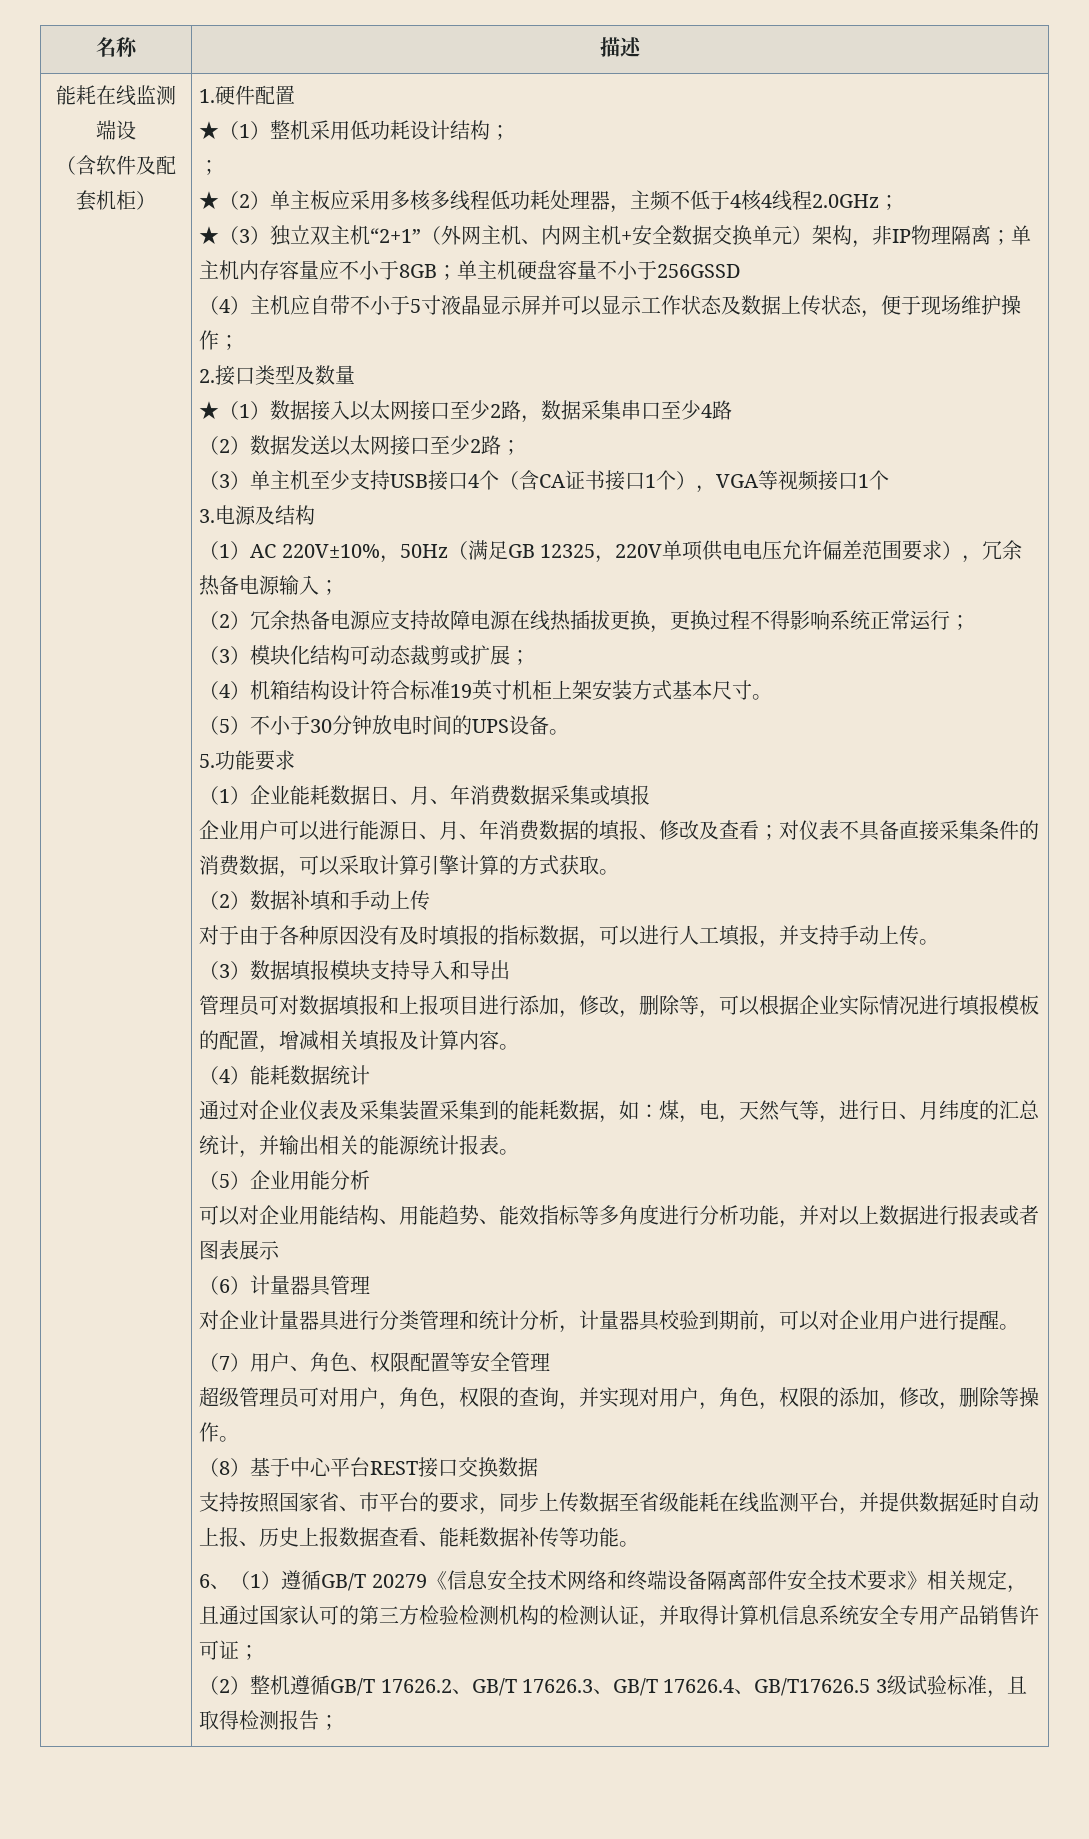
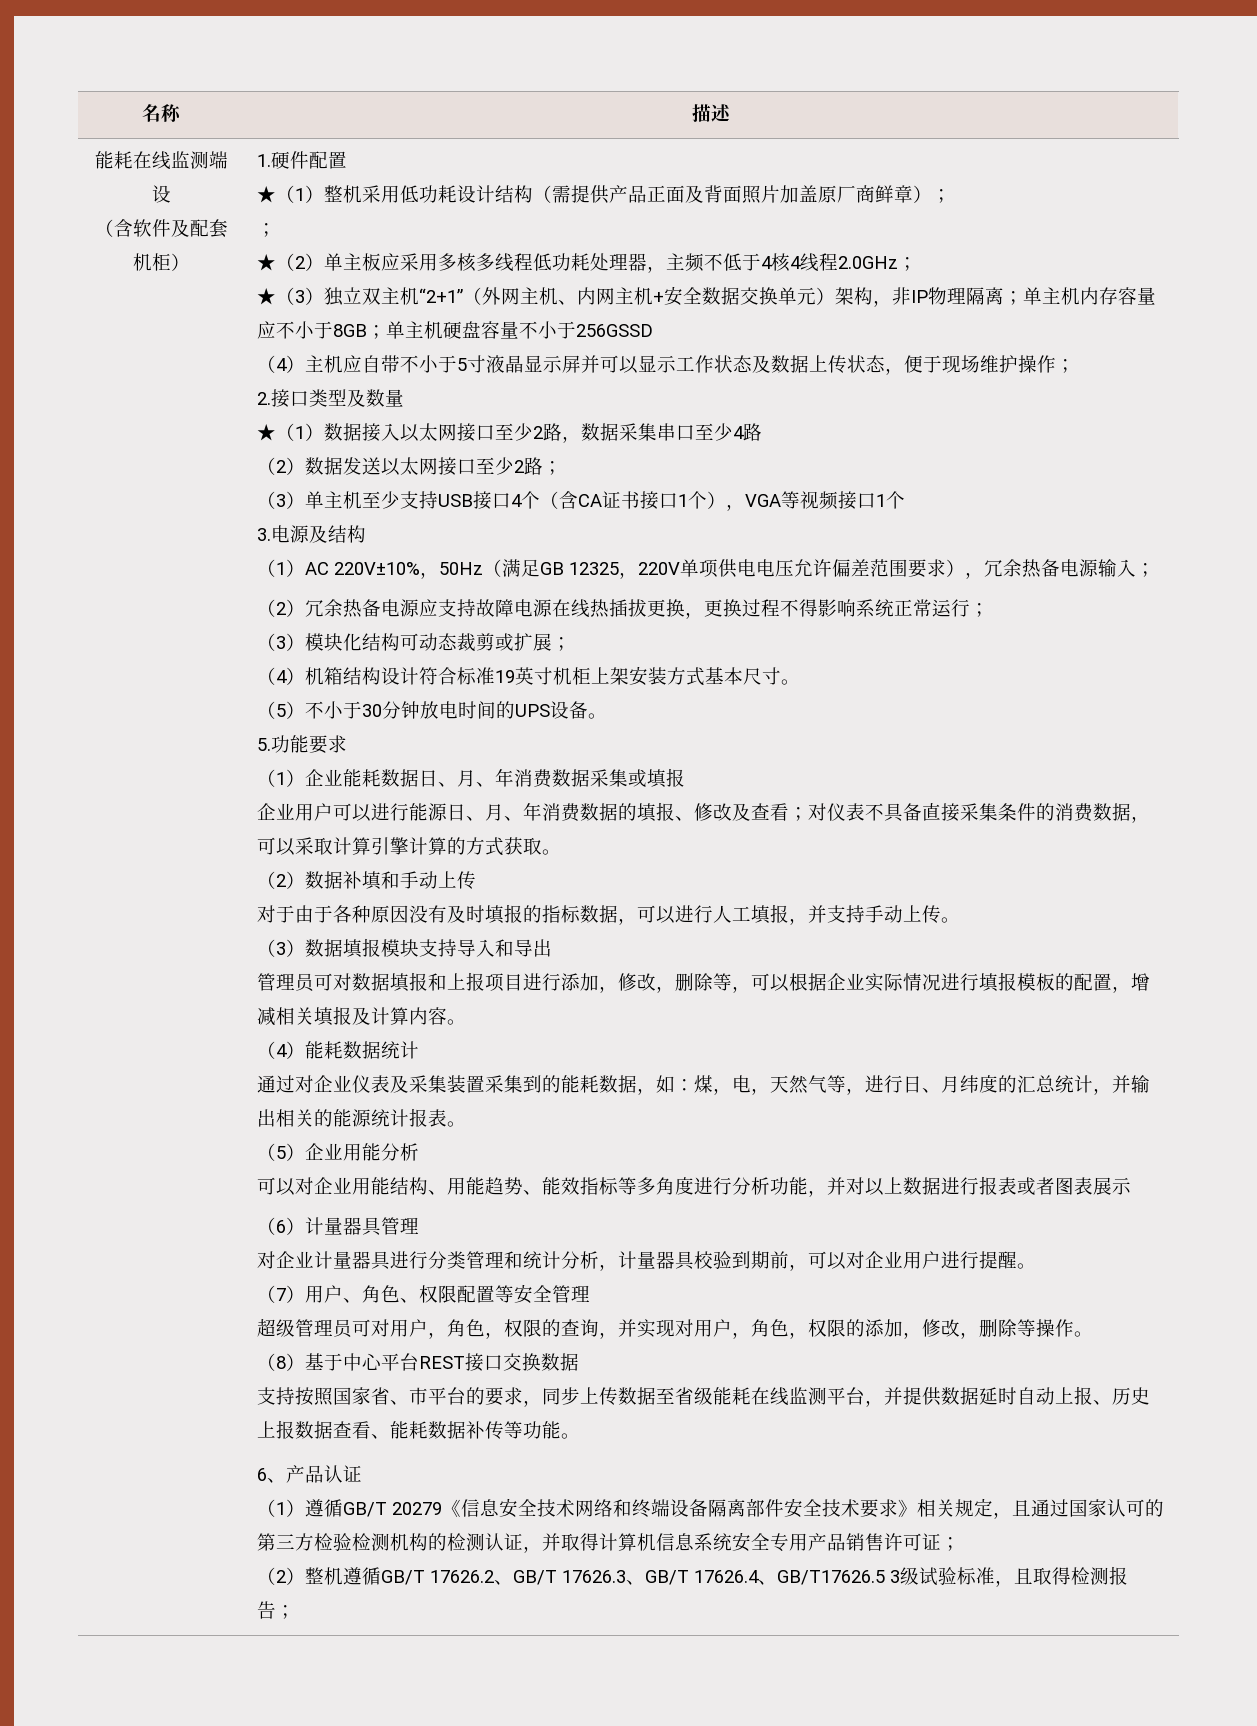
- ★（1）整机采用低功耗设计结构；
+ ★（1）整机采用低功耗设计结构（需提供产品正面及背面照片加盖原厂商鲜章）；
- 6、（1）遵循GB/T 20279《信息安全技术网络和终端设备隔离部件安全技术要求》相关规定，且通过国家认可的第三方检验检测机构的检测认证，并取得计算机信息系统安全专用产品销售许可证；
+ 6、产品认证
+ （1）遵循GB/T 20279《信息安全技术网络和终端设备隔离部件安全技术要求》相关规定，且通过国家认可的第三方检验检测机构的检测认证，并取得计算机信息系统安全专用产品销售许可证；

